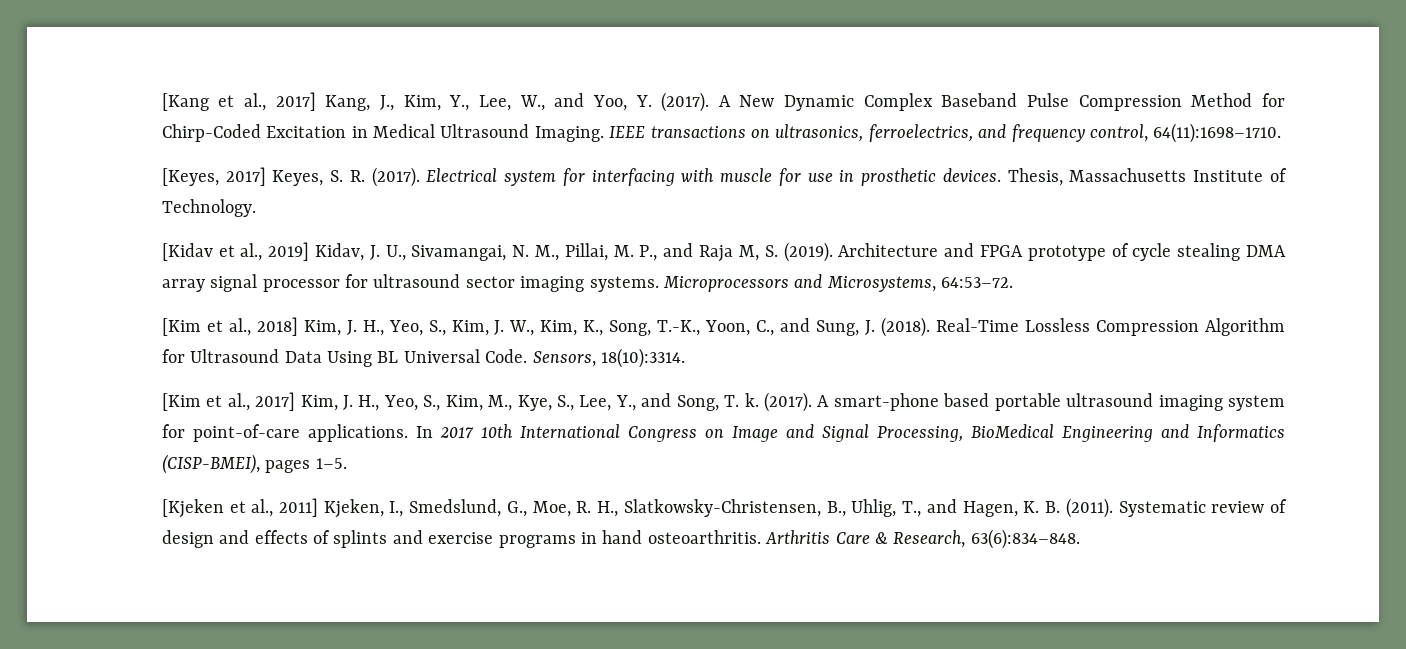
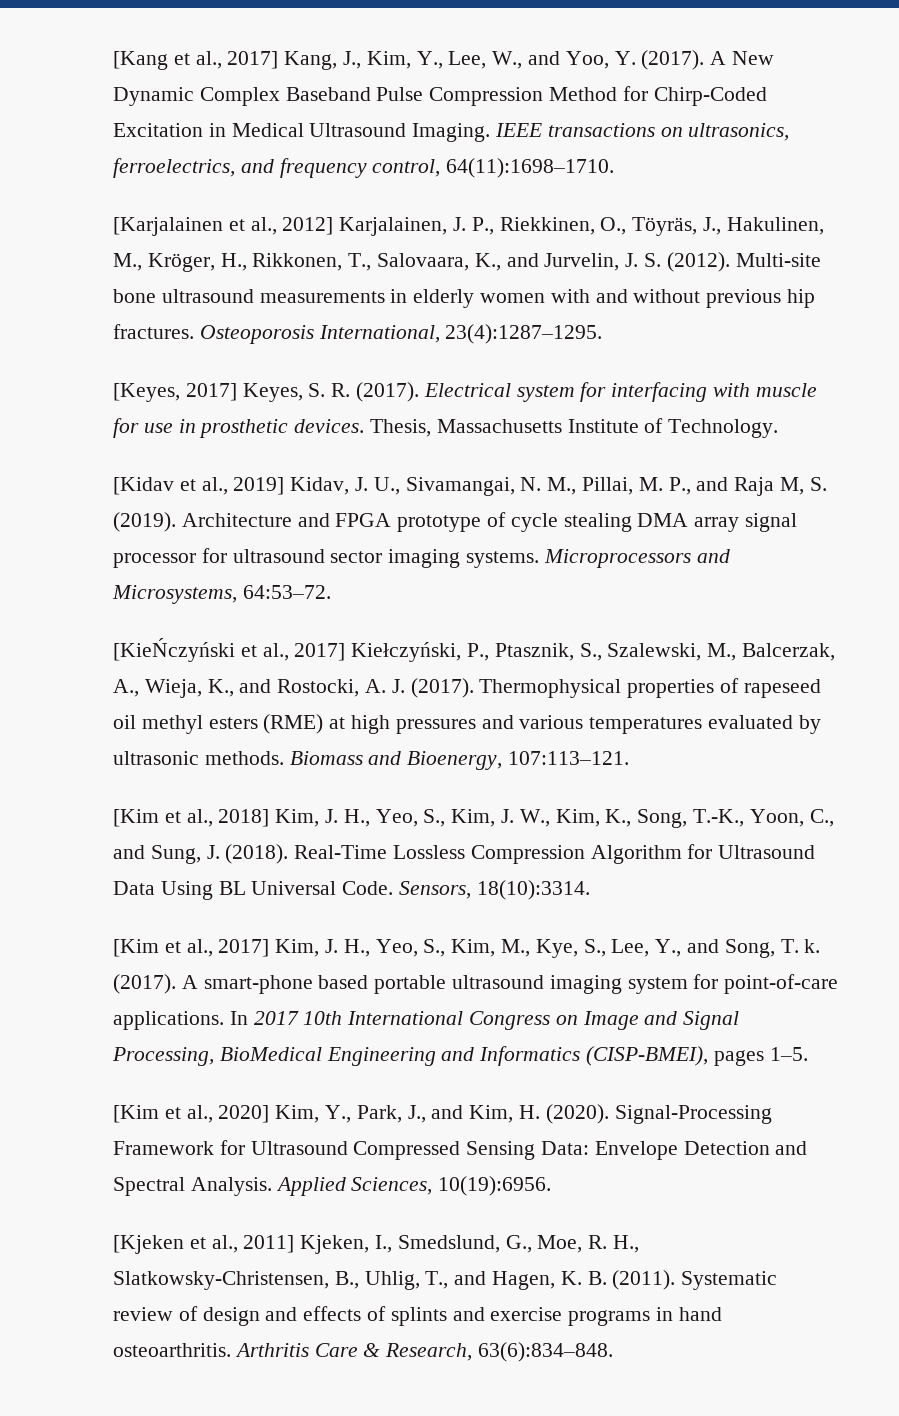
+ [Karjalainen et al., 2012] Karjalainen, J. P., Riekkinen, O., Töyräs, J., Hakulinen, M., Kröger, H., Rikkonen, T., Salovaara, K., and Jurvelin, J. S. (2012). Multi-site bone ultrasound measurements in elderly women with and without previous hip fractures. Osteoporosis International, 23(4):1287–1295.
+ [KieŃczyński et al., 2017] Kiełczyński, P., Ptasznik, S., Szalewski, M., Balcerzak, A., Wieja, K., and Rostocki, A. J. (2017). Thermophysical properties of rapeseed oil methyl esters (RME) at high pressures and various temperatures evaluated by ultrasonic methods. Biomass and Bioenergy, 107:113–121.
+ [Kim et al., 2020] Kim, Y., Park, J., and Kim, H. (2020). Signal-Processing Framework for Ultrasound Compressed Sensing Data: Envelope Detection and Spectral Analysis. Applied Sciences, 10(19):6956.

